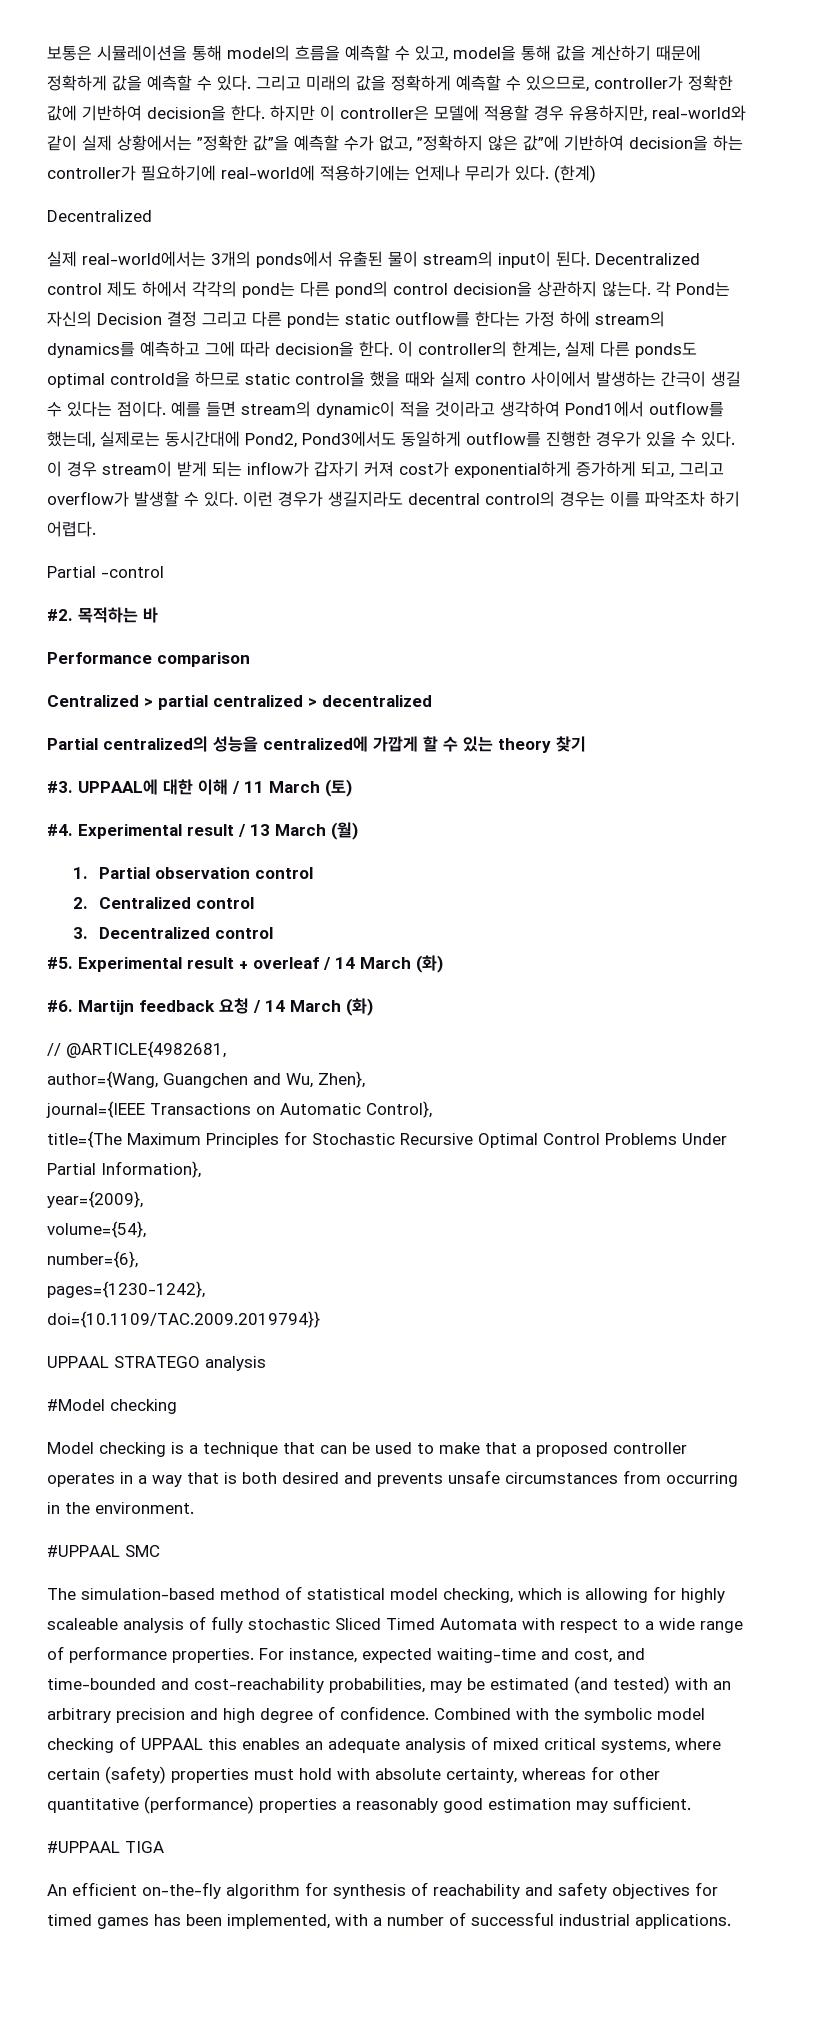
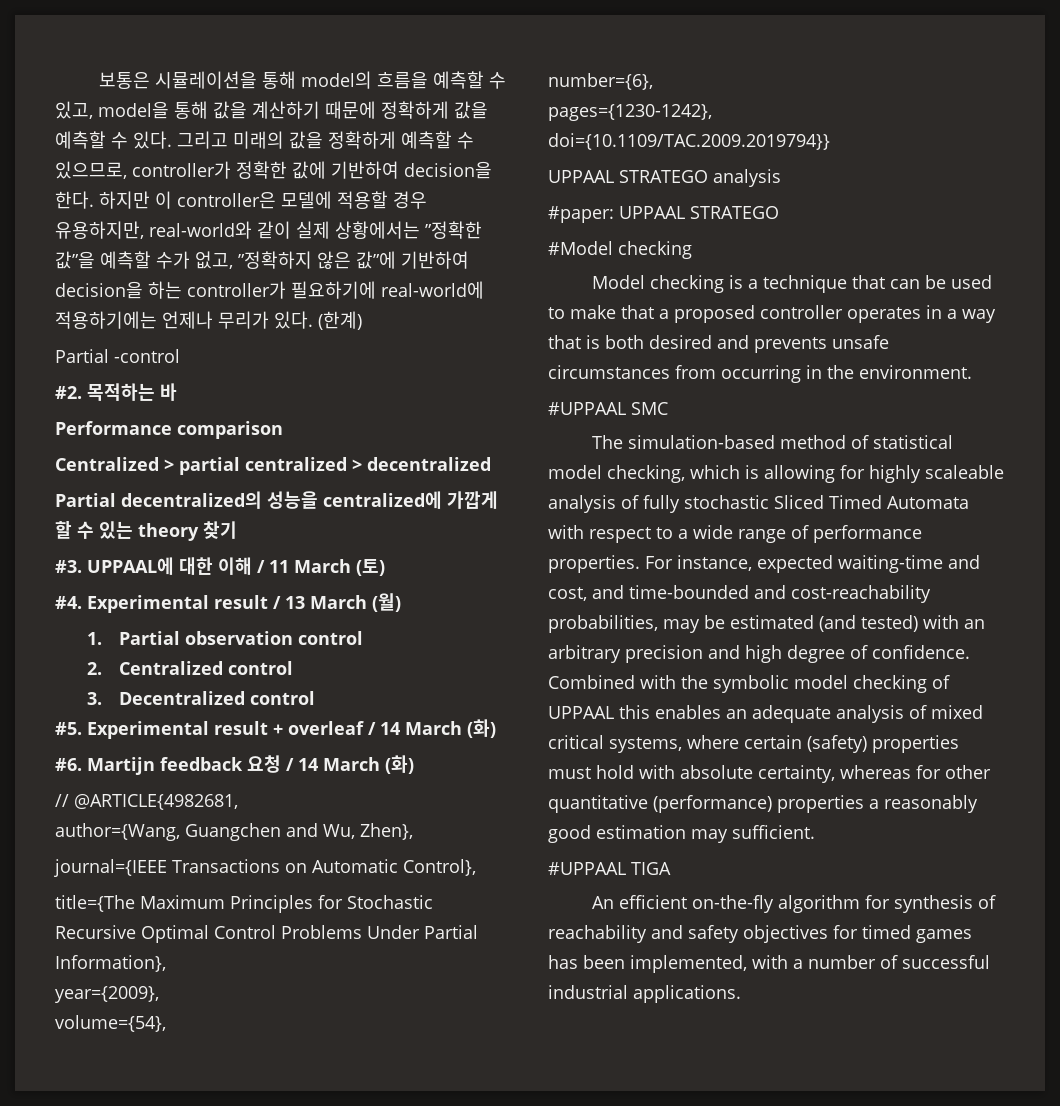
  (한계)
- Decentralized
- 실제 real-world에서는 3개의 ponds에서 유출된 물이 stream의 input이 된다. Decentralized control 제도 하에서 각각의 pond는 다른 pond의 control decision을 상관하지 않는다. 각 Pond는 자신의 Decision 결정 그리고 다른 pond는 static outflow를 한다는 가정 하에 stream의 dynamics를 예측하고 그에 따라 decision을 한다. 이 controller의 한계는, 실제 다른 ponds도 optimal controld을 하므로 static control을 했을 때와 실제 contro 사이에서 발생하는 간극이 생길 수 있다는 점이다. 예를 들면 stream의 dynamic이 적을 것이라고 생각하여 Pond1에서 outflow를 했는데, 실제로는 동시간대에 Pond2, Pond3에서도 동일하게 outflow를 진행한 경우가 있을 수 있다. 이 경우 stream이 받게 되는 inflow가 갑자기 커져 cost가 exponential하게 증가하게 되고, 그리고 overflow가 발생할 수 있다. 이런 경우가 생길지라도 decentral control의 경우는 이를 파악조차 하기 어렵다.
- Partial centralized의 성능을 centralized에 가깝게 할 수 있는 theory 찾기
+ Partial decentralized의 성능을 centralized에 가깝게 할 수 있는 theory 찾기
+ #paper: UPPAAL STRATEGO

